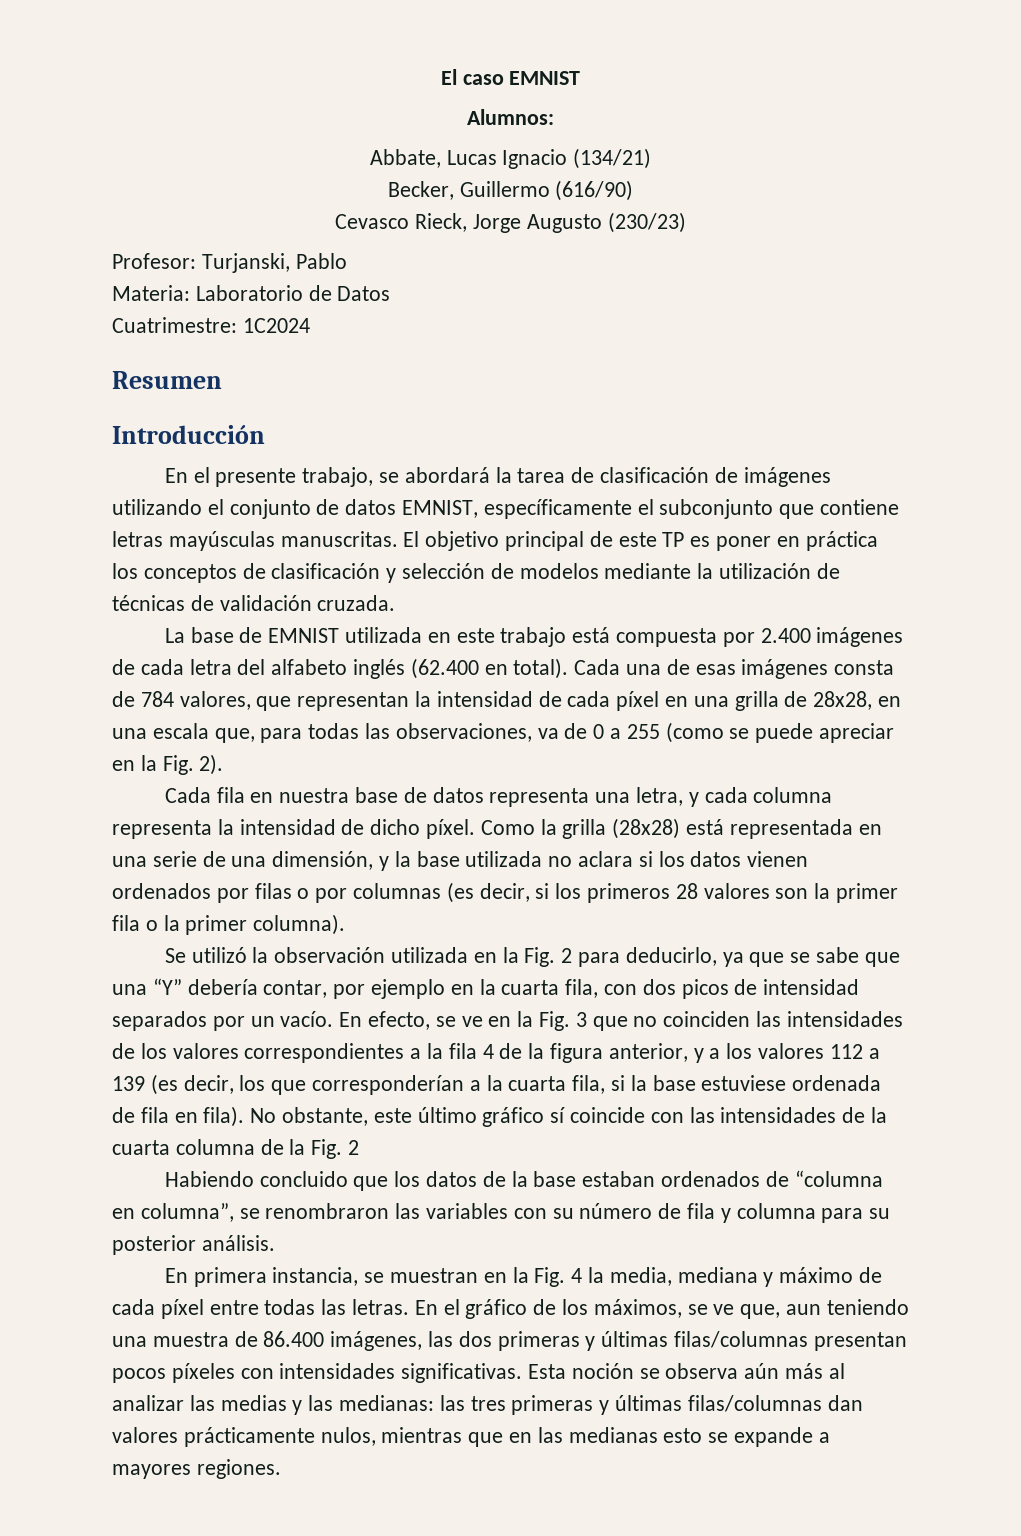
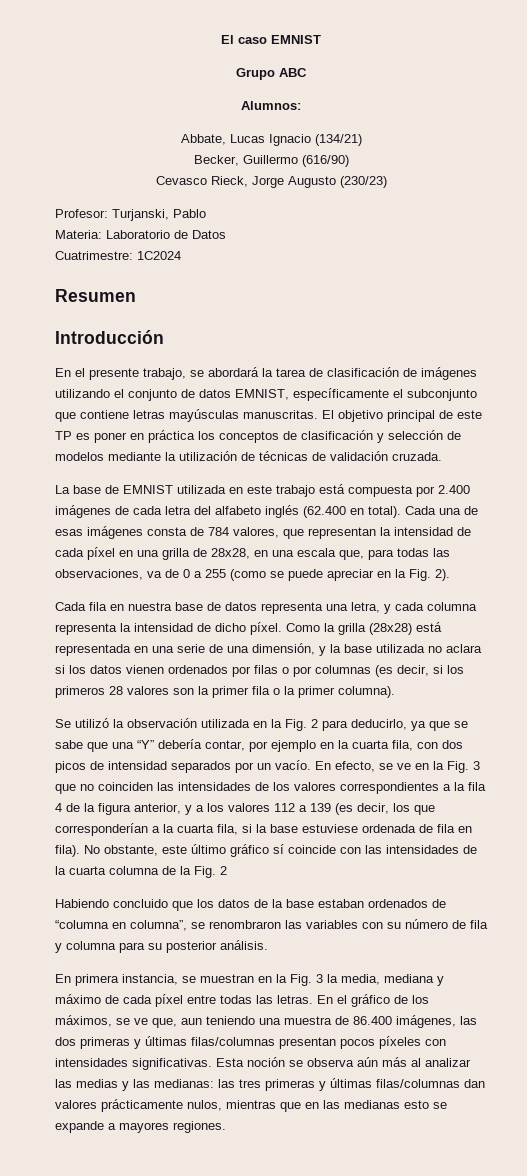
+ Grupo ABC
- En primera instancia, se muestran en la Fig. 4 la media, mediana y máximo de cada píxel entre todas las letras.
+ En primera instancia, se muestran en la Fig. 3 la media, mediana y máximo de cada píxel entre todas las letras.

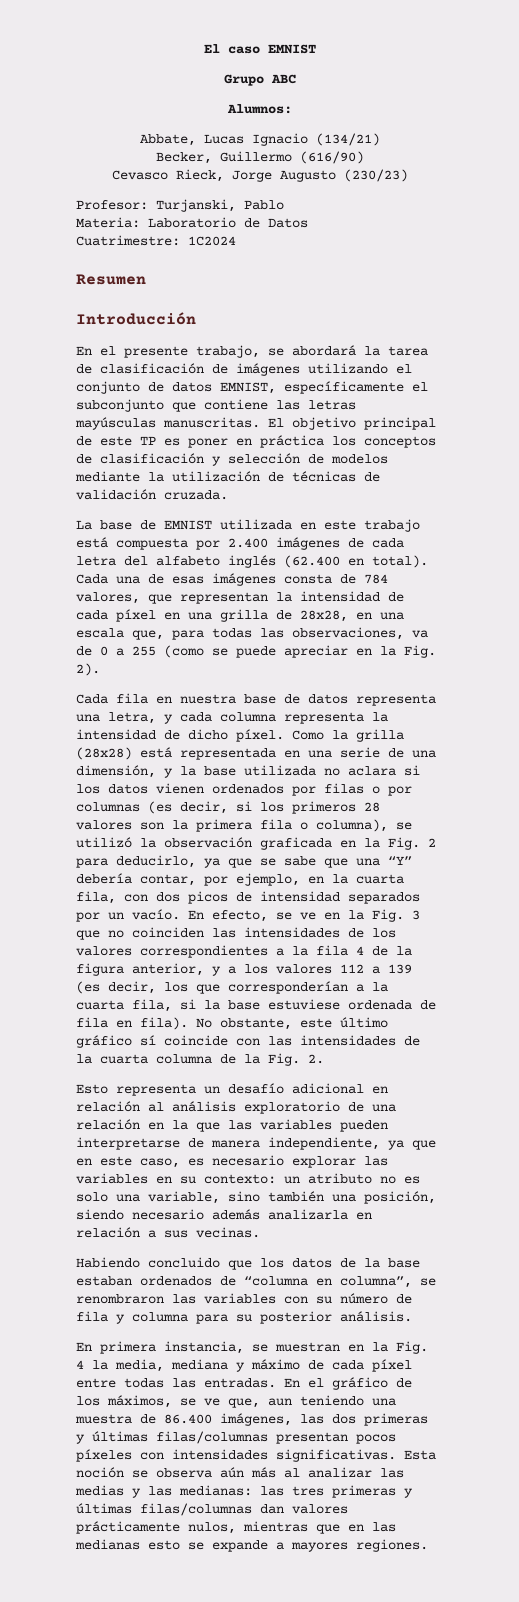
- En el presente trabajo, se abordará la tarea de clasificación de imágenes utilizando el conjunto de datos EMNIST, específicamente el subconjunto que contiene letras mayúsculas manuscritas.
+ En el presente trabajo, se abordará la tarea de clasificación de imágenes utilizando el conjunto de datos EMNIST, específicamente el subconjunto que contiene las letras mayúsculas manuscritas.
- Como la grilla (28x28) está representada en una serie de una dimensión, y la base utilizada no aclara si los datos vienen ordenados por filas o por columnas (es decir, si los primeros 28 valores son la primer fila o la primer columna).
- Se utilizó la observación utilizada en la Fig. 2 para deducirlo, ya que se sabe que una “Y” debería contar, por ejemplo en la cuarta fila, con dos picos de intensidad separados por un vacío.
+ Como la grilla (28x28) está representada en una serie de una dimensión, y la base utilizada no aclara si los datos vienen ordenados por filas o por columnas (es decir, si los primeros 28 valores son la primera fila o columna), se utilizó la observación graficada en la Fig. 2 para deducirlo, ya que se sabe que una “Y” debería contar, por ejemplo, en la cuarta fila, con dos picos de intensidad separados por un vacío.
- No obstante, este último gráfico sí coincide con las intensidades de la cuarta columna de la Fig. 2
+ No obstante, este último gráfico sí coincide con las intensidades de la cuarta columna de la Fig. 2.
+ Esto representa un desafío adicional en relación al análisis exploratorio de una relación en la que las variables pueden interpretarse de manera independiente, ya que en este caso, es necesario explorar las variables en su contexto: un atributo no es solo una variable, sino también una posición, siendo necesario además analizarla en relación a sus vecinas.
- En primera instancia, se muestran en la Fig. 3 la media, mediana y máximo de cada píxel entre todas las letras.
+ En primera instancia, se muestran en la Fig. 4 la media, mediana y máximo de cada píxel entre todas las entradas.

